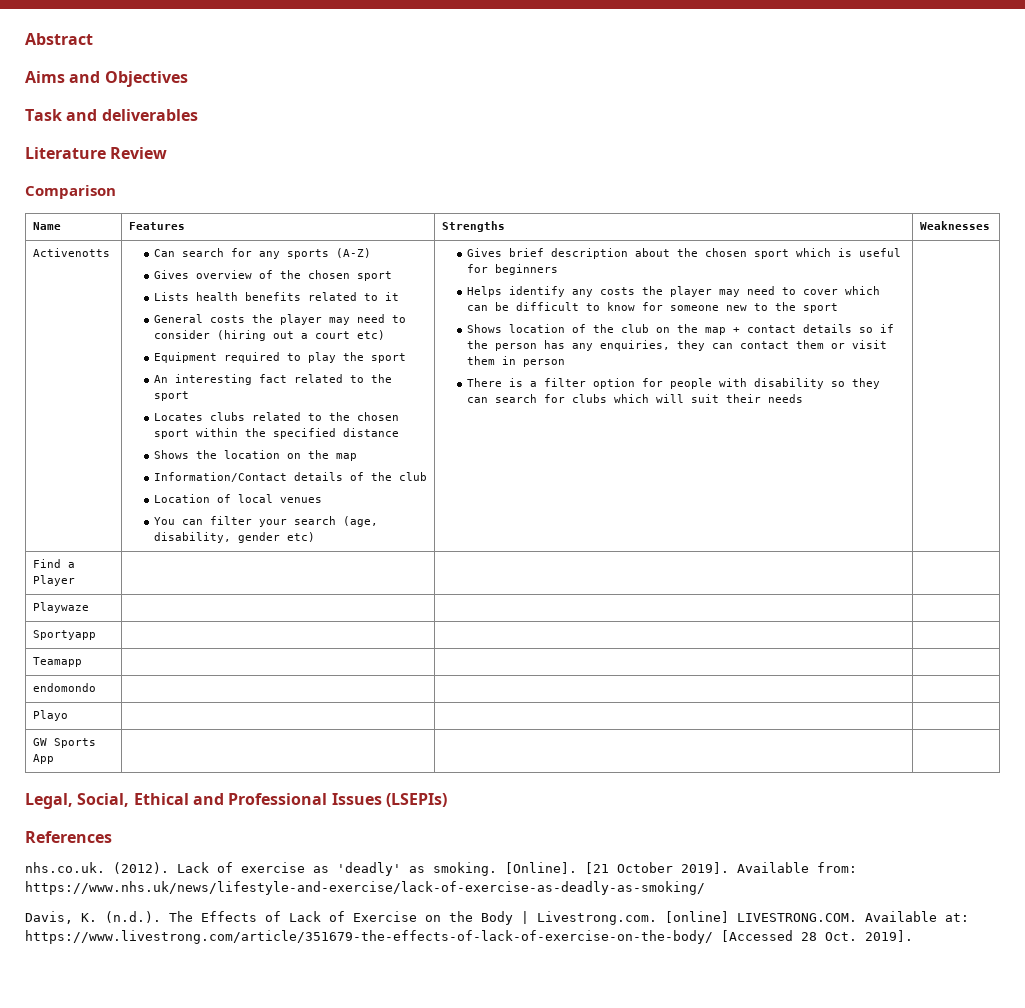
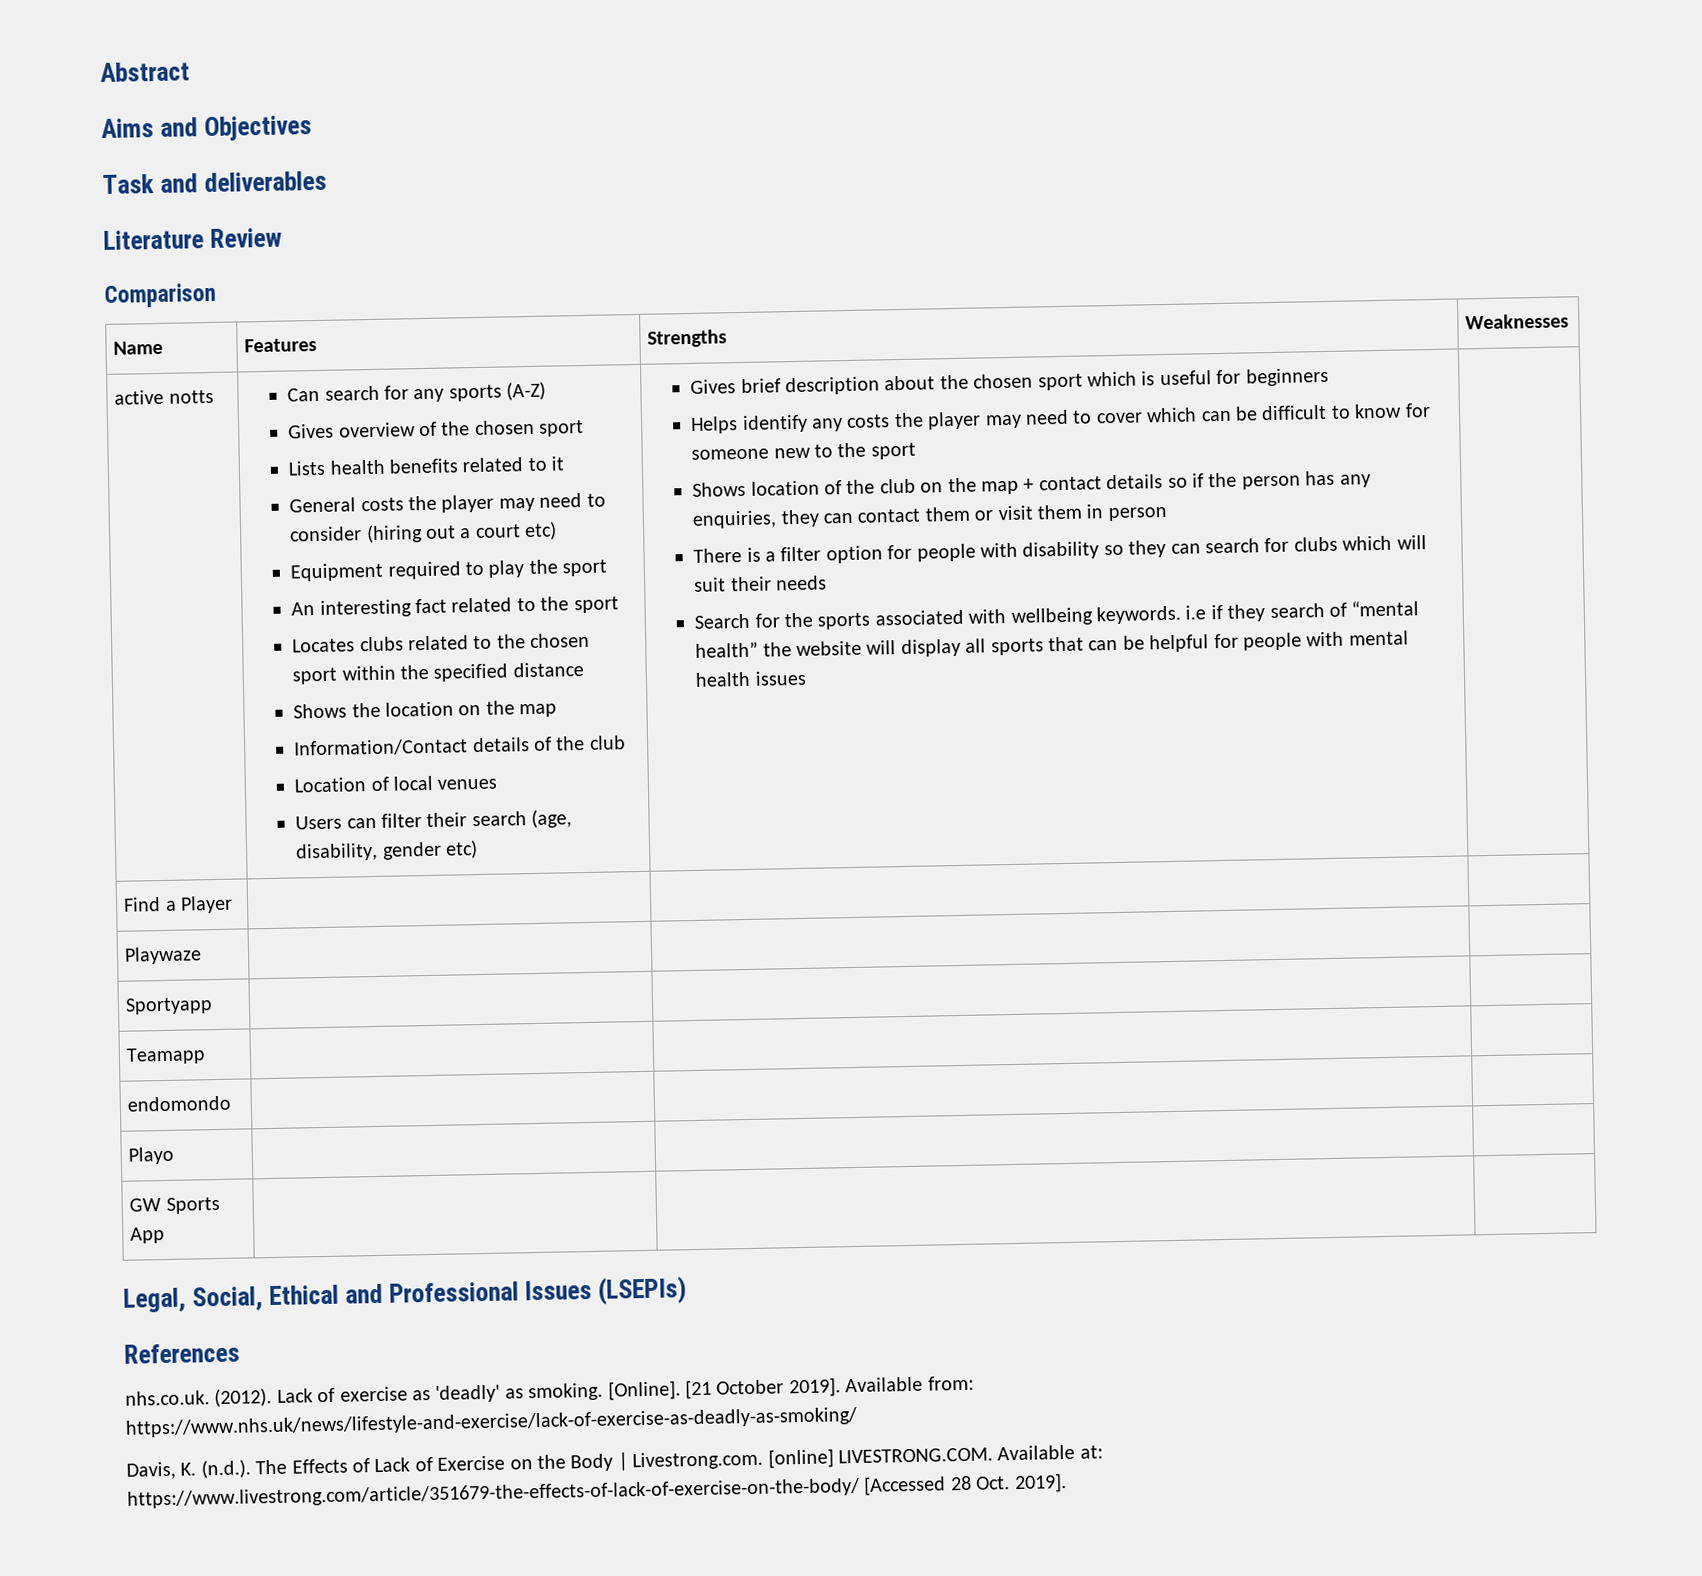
- Activenotts
+ active notts
- You can filter your search (age, disability, gender etc)
+ Users can filter their search (age, disability, gender etc)
+ Search for the sports associated with wellbeing keywords. i.e if they search of “mental health” the website will display all sports that can be helpful for people with mental health issues

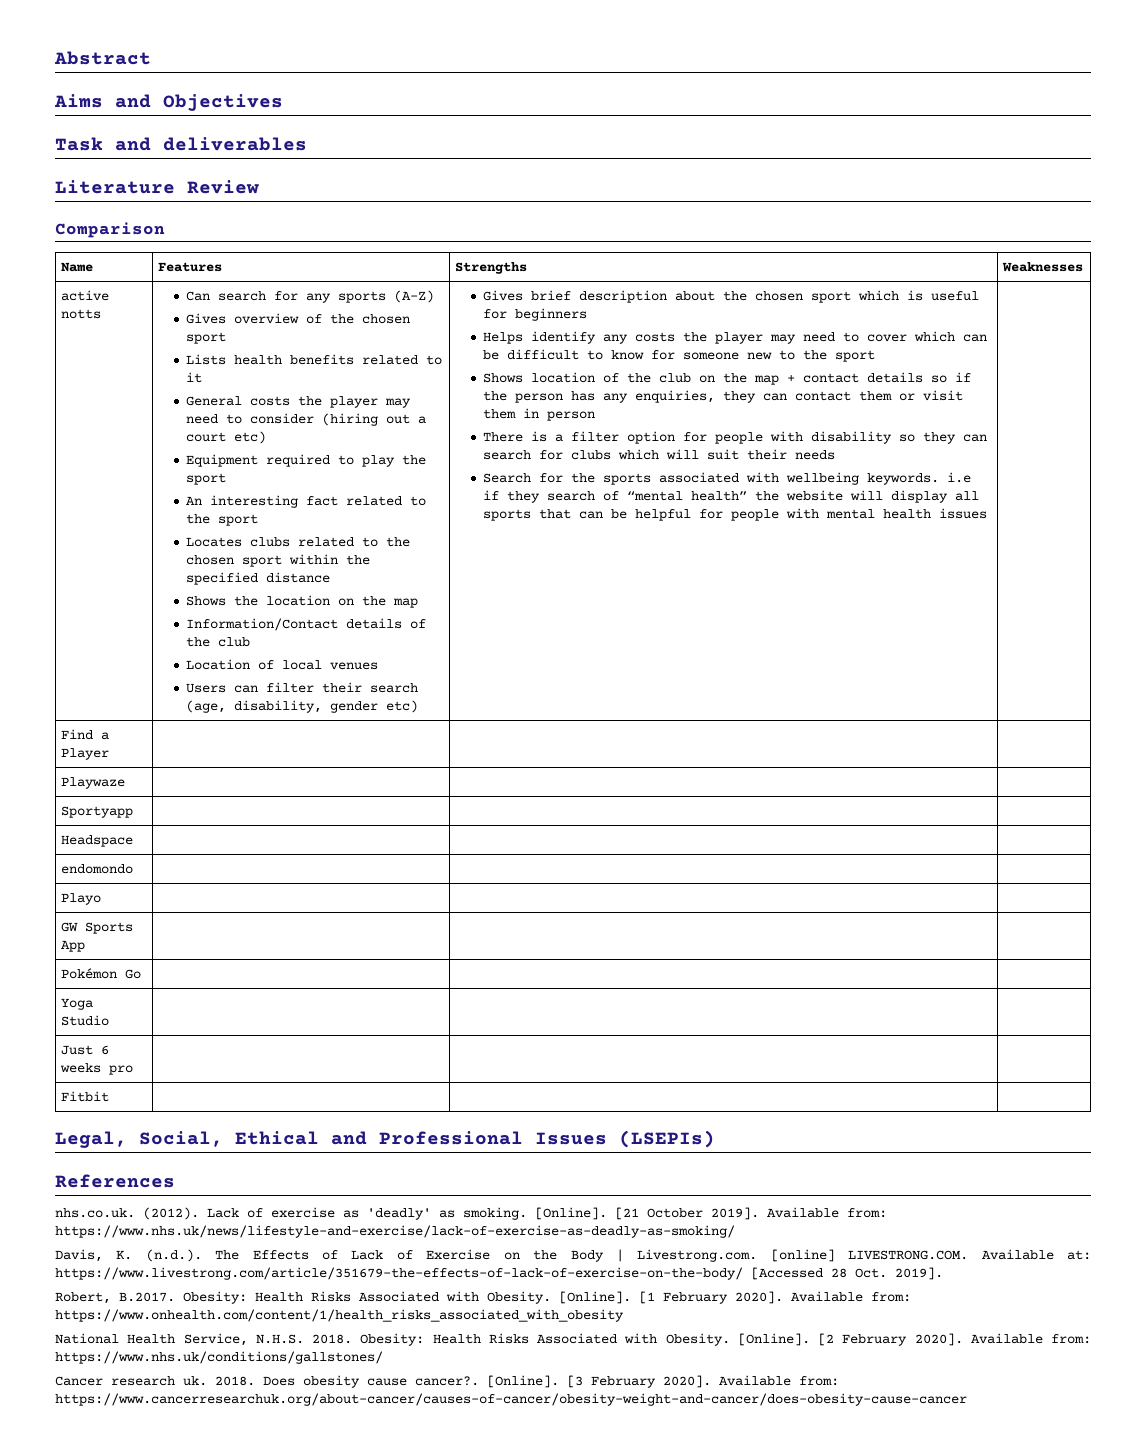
- Teamapp | | |
+ Headspace | | |
+ Pokémon Go | | |
+ Yoga Studio | | |
+ Just 6 weeks pro | | |
+ Fitbit | | |
+ Robert, B.2017. Obesity: Health Risks Associated with Obesity. [Online]. [1 February 2020]. Available from: https://www.onhealth.com/content/1/health_risks_associated_with_obesity
+ National Health Service, N.H.S. 2018. Obesity: Health Risks Associated with Obesity. [Online]. [2 February 2020]. Available from: https://www.nhs.uk/conditions/gallstones/
+ Cancer research uk. 2018. Does obesity cause cancer?. [Online]. [3 February 2020]. Available from: https://www.cancerresearchuk.org/about-cancer/causes-of-cancer/obesity-weight-and-cancer/does-obesity-cause-cancer

